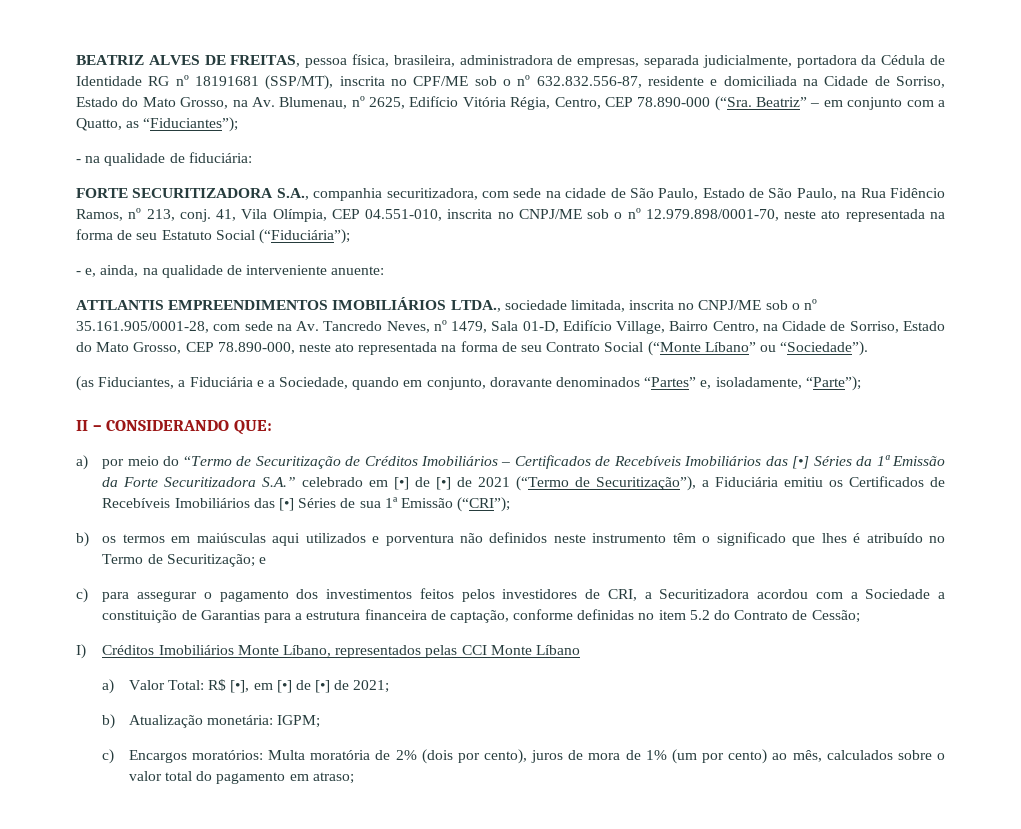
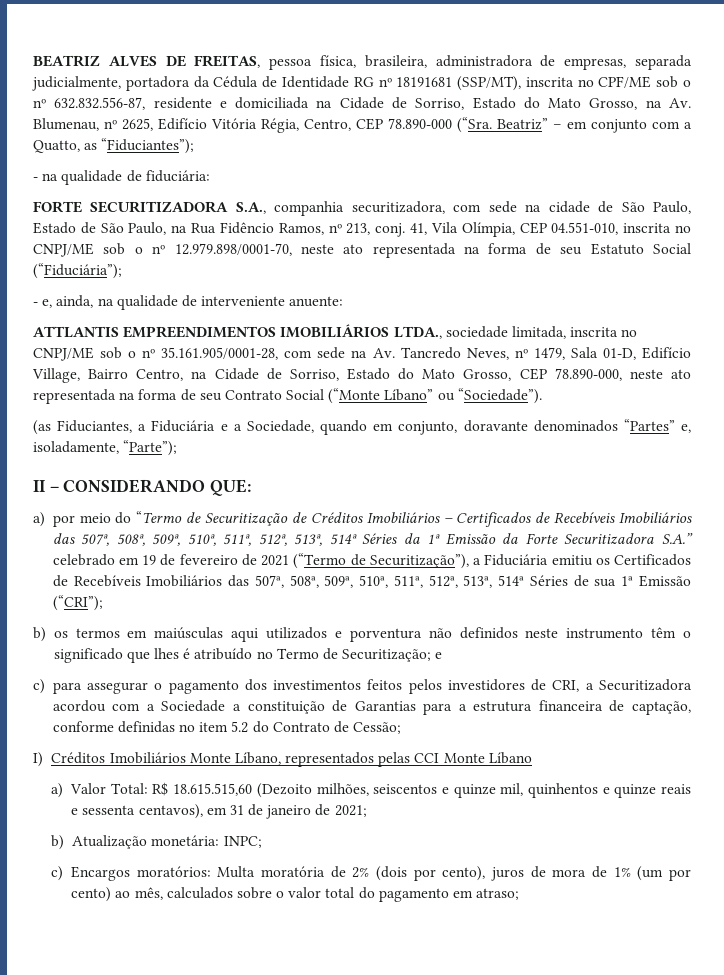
- a) por meio do “Termo de Securitização de Créditos Imobiliários – Certificados de Recebíveis Imobiliários das [•] Séries da 1ª Emissão da Forte Securitizadora S.A.” celebrado em [•] de [•] de 2021 (“Termo de Securitização”), a Fiduciária emitiu os Certificados de Recebíveis Imobiliários das [•] Séries de sua 1ª Emissão (“CRI”);
+ a) por meio do “Termo de Securitização de Créditos Imobiliários – Certificados de Recebíveis Imobiliários das 507ª, 508ª, 509ª, 510ª, 511ª, 512ª, 513ª, 514ª Séries da 1ª Emissão da Forte Securitizadora S.A.” celebrado em 19 de fevereiro de 2021 (“Termo de Securitização”), a Fiduciária emitiu os Certificados de Recebíveis Imobiliários das 507ª, 508ª, 509ª, 510ª, 511ª, 512ª, 513ª, 514ª Séries de sua 1ª Emissão (“CRI”);
- a) Valor Total: R$ [•], em [•] de [•] de 2021;
+ a) Valor Total: R$ 18.615.515,60 (Dezoito milhões, seiscentos e quinze mil, quinhentos e quinze reais e sessenta centavos), em 31 de janeiro de 2021;
- b) Atualização monetária: IGPM;
+ b) Atualização monetária: INPC;

